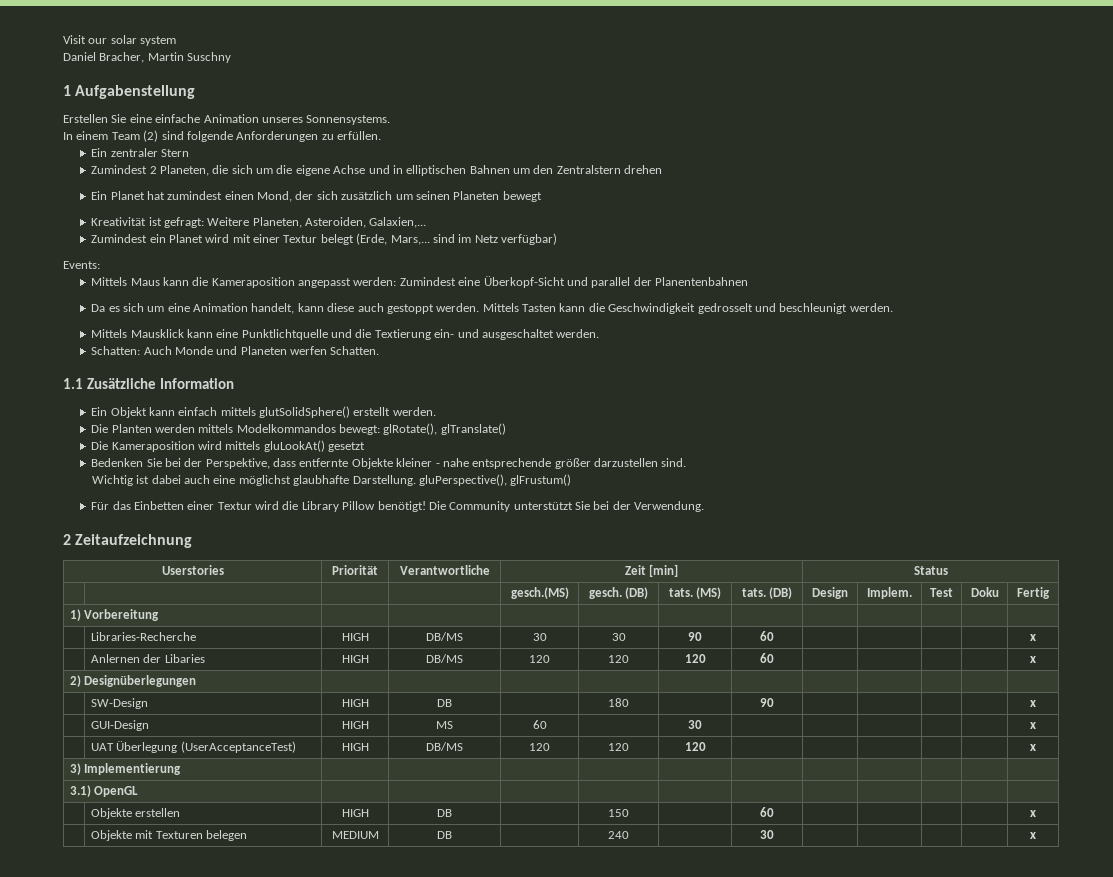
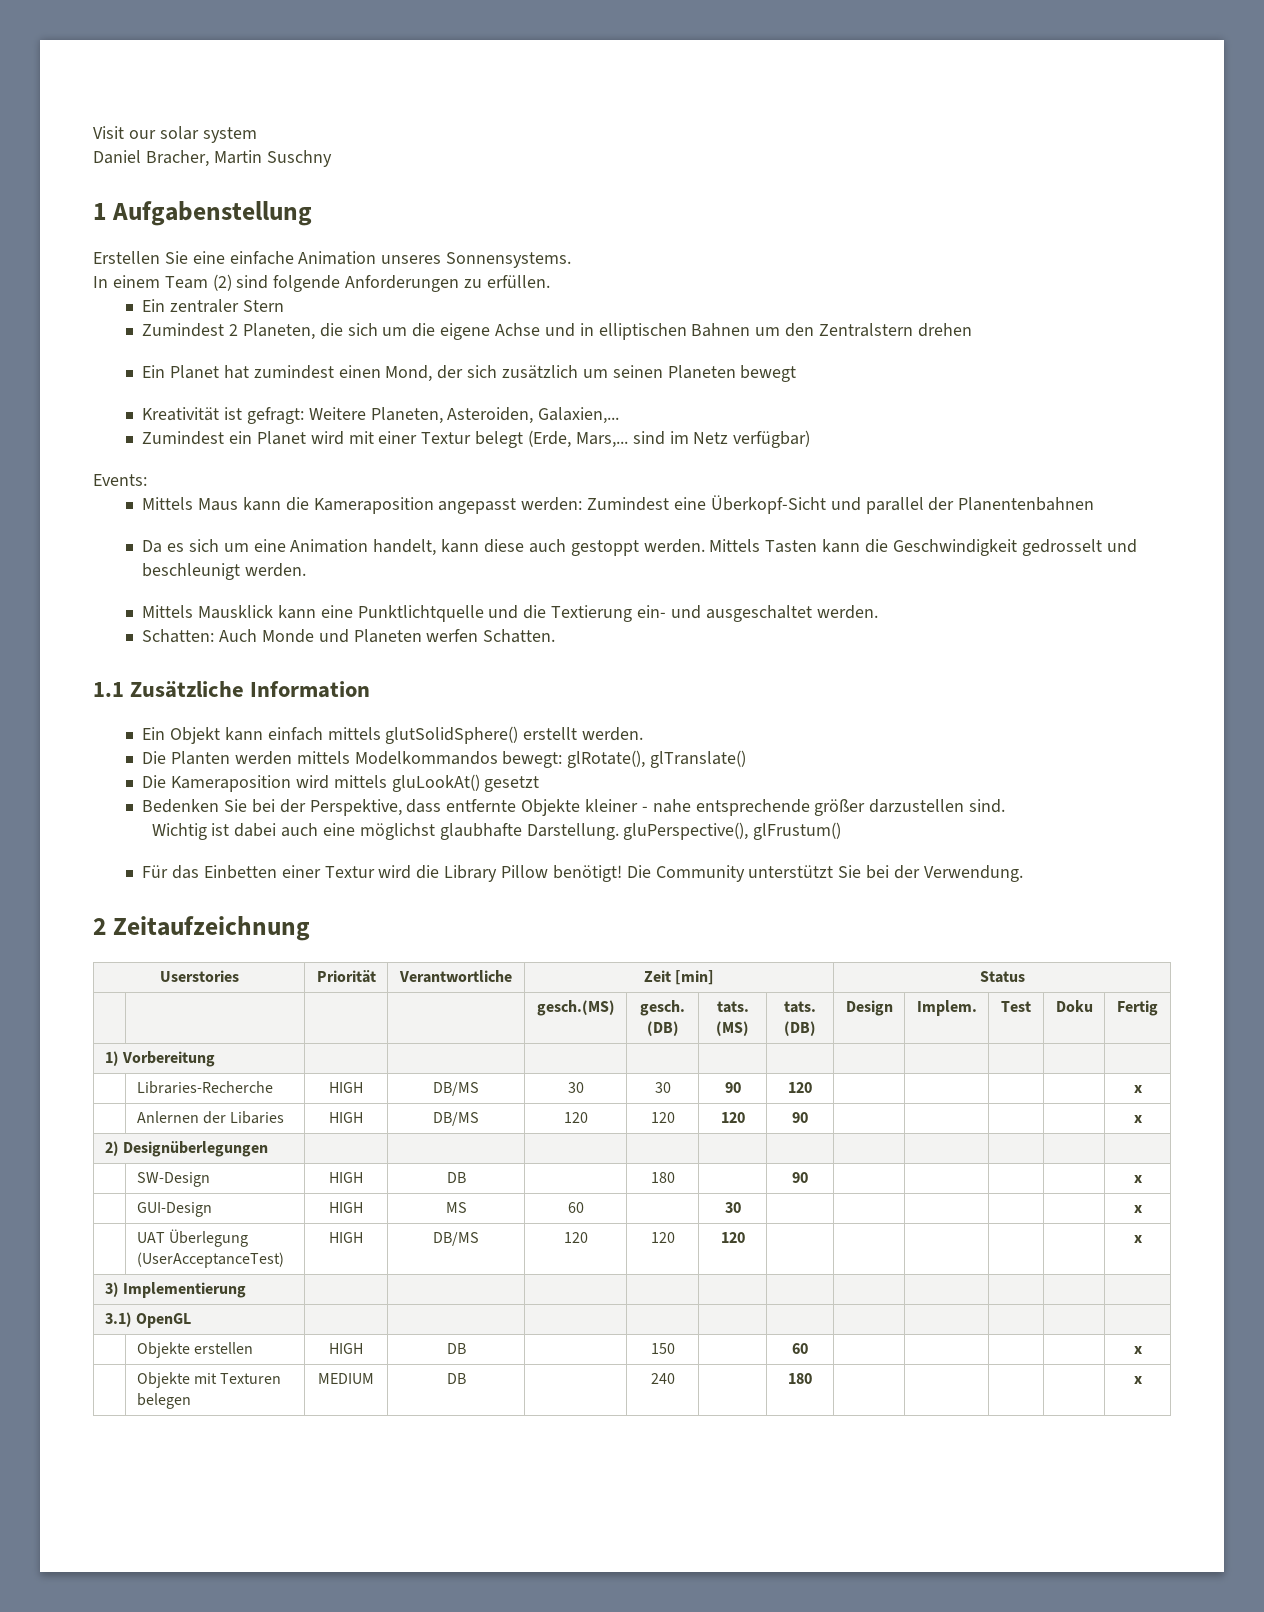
- | Libraries-Recherche | HIGH | DB/MS | 30 | 30 | 90 | 60 | | | | | x
+ | Libraries-Recherche | HIGH | DB/MS | 30 | 30 | 90 | 120 | | | | | x
- | Anlernen der Libaries | HIGH | DB/MS | 120 | 120 | 120 | 60 | | | | | x
+ | Anlernen der Libaries | HIGH | DB/MS | 120 | 120 | 120 | 90 | | | | | x
- | Objekte mit Texturen belegen | MEDIUM | DB | | 240 | | 30 | | | | | x
+ | Objekte mit Texturen belegen | MEDIUM | DB | | 240 | | 180 | | | | | x

